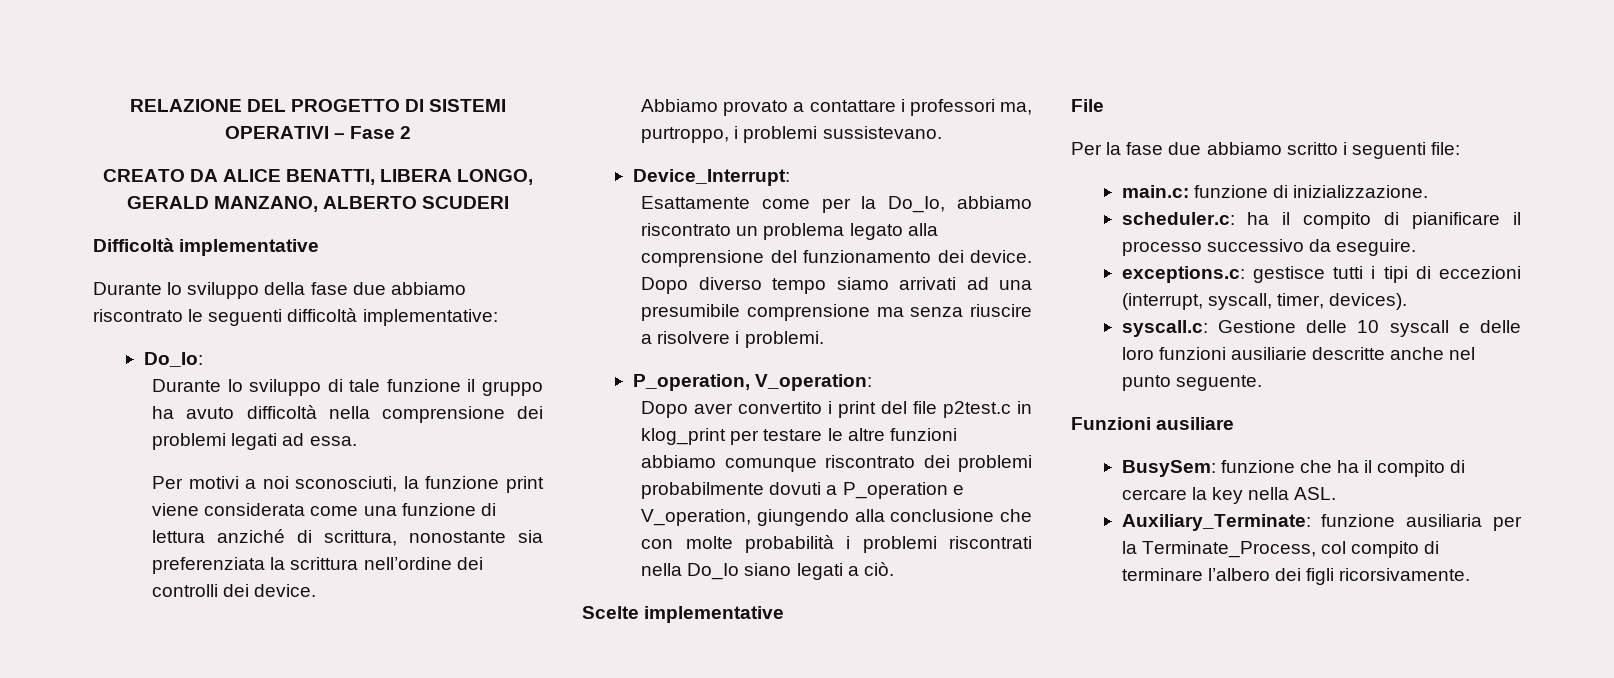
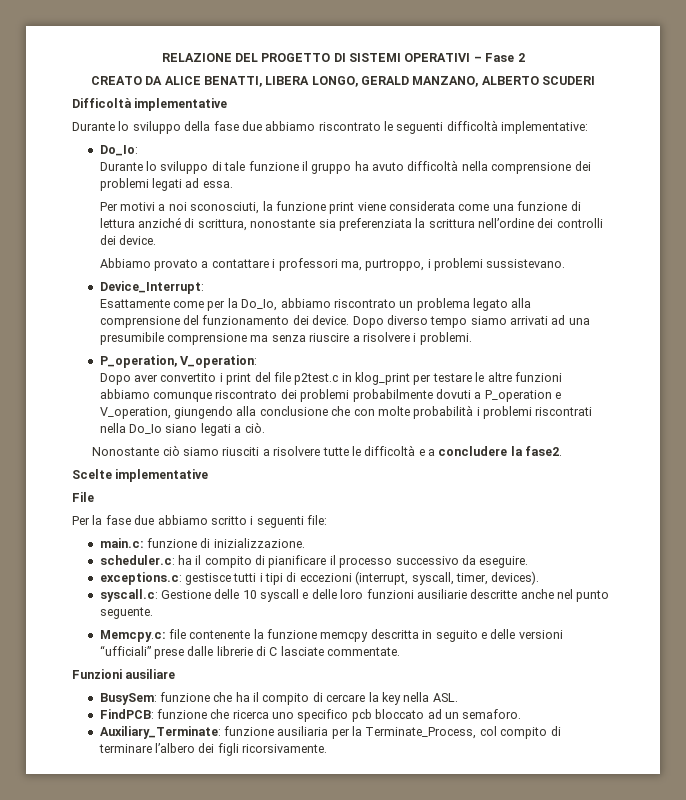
+ Nonostante ciò siamo riusciti a risolvere tutte le difficoltà e a concludere la fase2.
+ Memcpy.c: file contenente la funzione memcpy descritta in seguito e delle versioni “ufficiali” prese dalle librerie di C lasciate commentate.
+ FindPCB: funzione che ricerca uno specifico pcb bloccato ad un semaforo.

